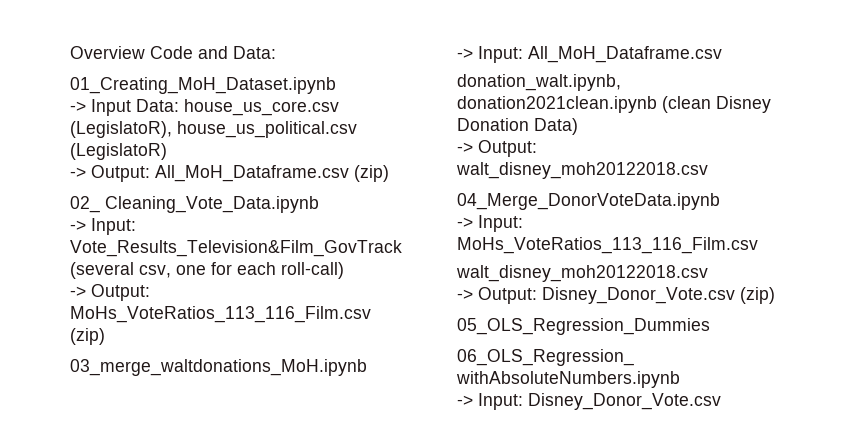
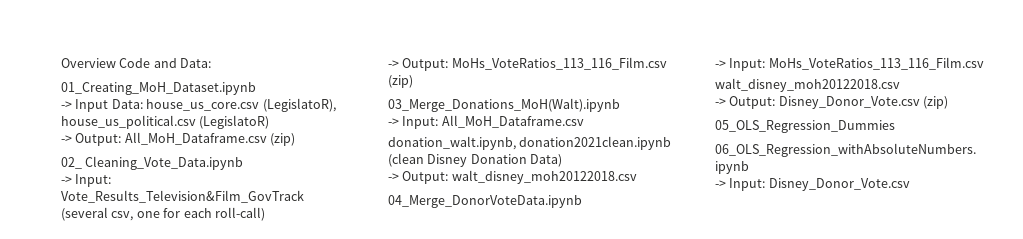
- 03_merge_waltdonations_MoH.ipynb
+ 03_Merge_Donations_MoH(Walt).ipynb

